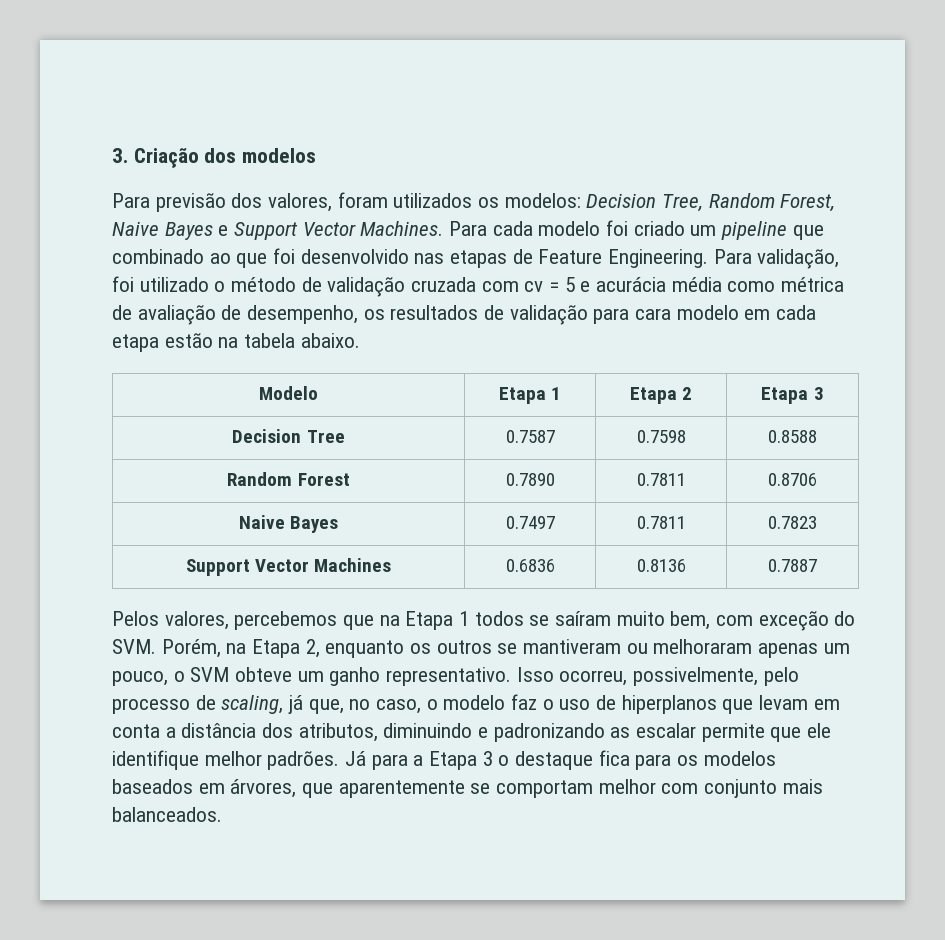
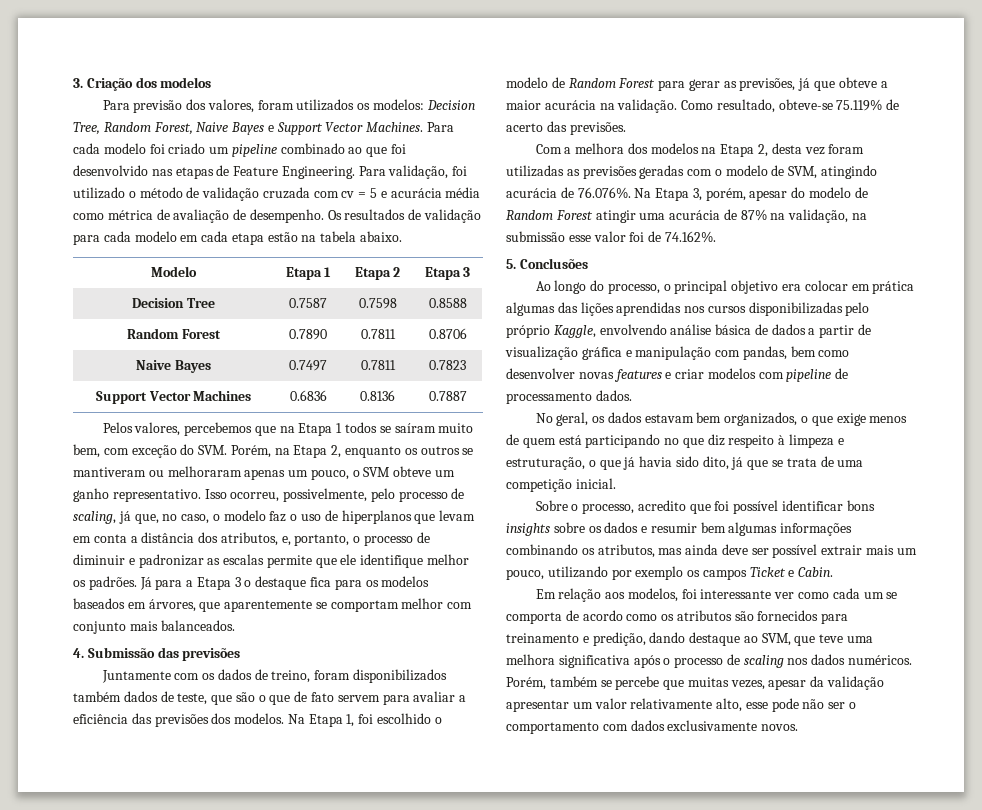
- Para cada modelo foi criado um pipeline que combinado ao que foi desenvolvido nas etapas de Feature Engineering.
+ Para cada modelo foi criado um pipeline combinado ao que foi desenvolvido nas etapas de Feature Engineering.
- Para validação, foi utilizado o método de validação cruzada com cv = 5 e acurácia média como métrica de avaliação de desempenho, os resultados de validação para cara modelo em cada etapa estão na tabela abaixo.
+ Para validação, foi utilizado o método de validação cruzada com cv = 5 e acurácia média como métrica de avaliação de desempenho. Os resultados de validação para cada modelo em cada etapa estão na tabela abaixo.
- Isso ocorreu, possivelmente, pelo processo de scaling, já que, no caso, o modelo faz o uso de hiperplanos que levam em conta a distância dos atributos, diminuindo e padronizando as escalar permite que ele identifique melhor padrões.
+ Isso ocorreu, possivelmente, pelo processo de scaling, já que, no caso, o modelo faz o uso de hiperplanos que levam em conta a distância dos atributos, e, portanto, o processo de diminuir e padronizar as escalas permite que ele identifique melhor os padrões.
+ 4. Submissão das previsões
+ Juntamente com os dados de treino, foram disponibilizados também dados de teste, que são o que de fato servem para avaliar a eficiência das previsões dos modelos. Na Etapa 1, foi escolhido o modelo de Random Forest para gerar as previsões, já que obteve a maior acurácia na validação. Como resultado, obteve-se 75.119% de acerto das previsões.
+ Com a melhora dos modelos na Etapa 2, desta vez foram utilizadas as previsões geradas com o modelo de SVM, atingindo acurácia de 76.076%. Na Etapa 3, porém, apesar do modelo de Random Forest atingir uma acurácia de 87% na validação, na submissão esse valor foi de 74.162%.
+ 5. Conclusões
+ Ao longo do processo, o principal objetivo era colocar em prática algumas das lições aprendidas nos cursos disponibilizadas pelo próprio Kaggle, envolvendo análise básica de dados a partir de visualização gráfica e manipulação com pandas, bem como desenvolver novas features e criar modelos com pipeline de processamento dados.
+ No geral, os dados estavam bem organizados, o que exige menos de quem está participando no que diz respeito à limpeza e estruturação, o que já havia sido dito, já que se trata de uma competição inicial.
+ Sobre o processo, acredito que foi possível identificar bons insights sobre os dados e resumir bem algumas informações combinando os atributos, mas ainda deve ser possível extrair mais um pouco, utilizando por exemplo os campos Ticket e Cabin.
+ Em relação aos modelos, foi interessante ver como cada um se comporta de acordo como os atributos são fornecidos para treinamento e predição, dando destaque ao SVM, que teve uma melhora significativa após o processo de scaling nos dados numéricos. Porém, também se percebe que muitas vezes, apesar da validação apresentar um valor relativamente alto, esse pode não ser o comportamento com dados exclusivamente novos.

